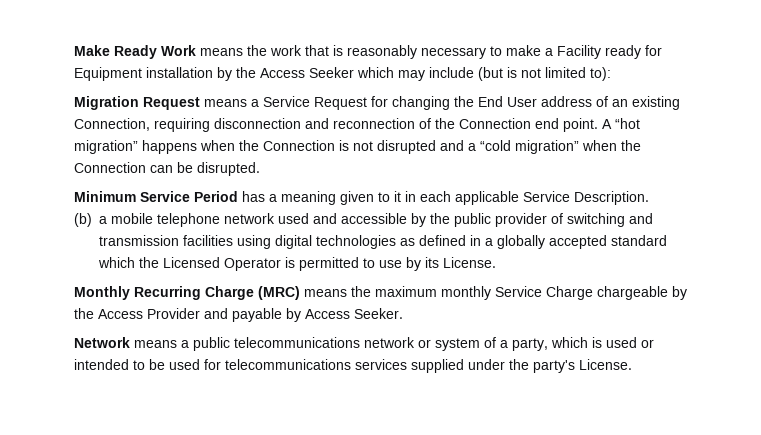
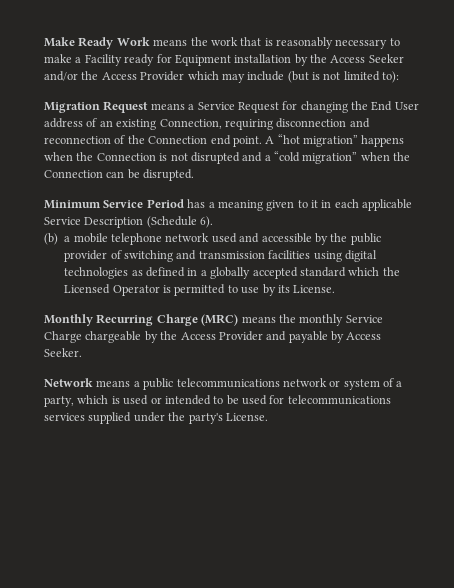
- Make Ready Work means the work that is reasonably necessary to make a Facility ready for Equipment installation by the Access Seeker which may include (but is not limited to):
+ Make Ready Work means the work that is reasonably necessary to make a Facility ready for Equipment installation by the Access Seeker and/or the Access Provider which may include (but is not limited to):
- Minimum Service Period has a meaning given to it in each applicable Service Description.
+ Minimum Service Period has a meaning given to it in each applicable Service Description (Schedule 6).
- Monthly Recurring Charge (MRC) means the maximum monthly Service Charge chargeable by the Access Provider and payable by Access Seeker.
+ Monthly Recurring Charge (MRC) means the monthly Service Charge chargeable by the Access Provider and payable by Access Seeker.

